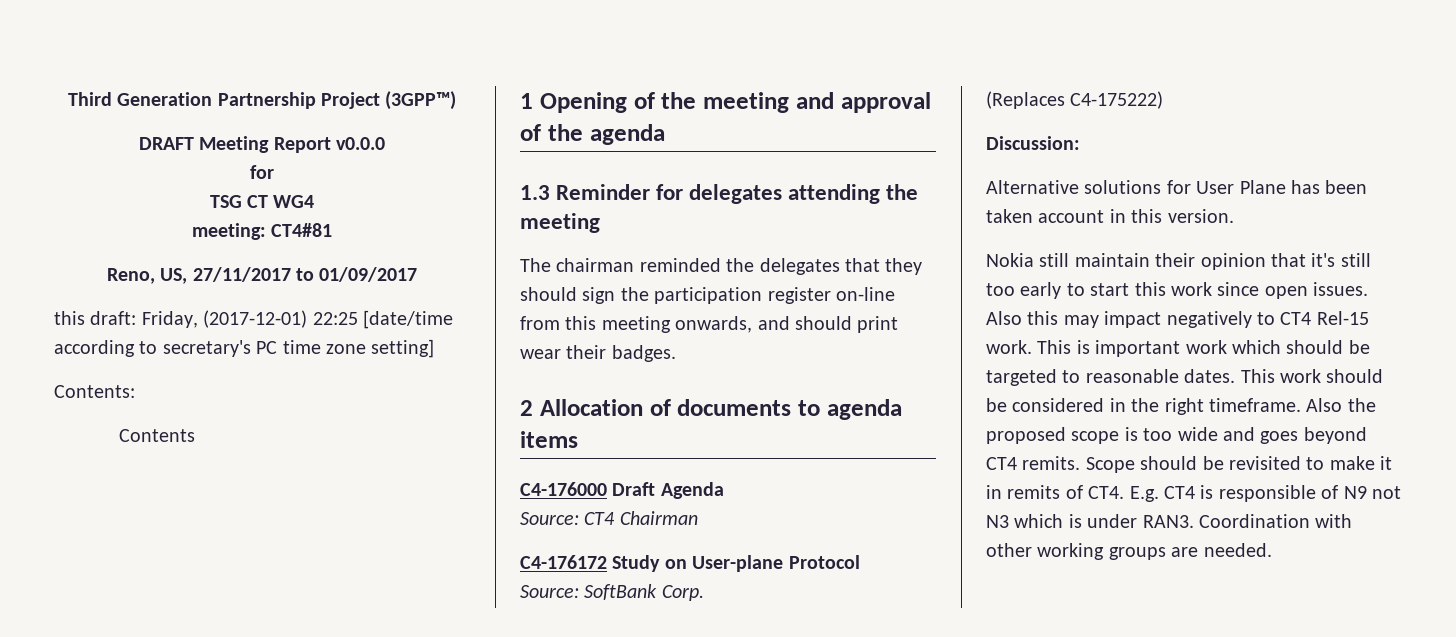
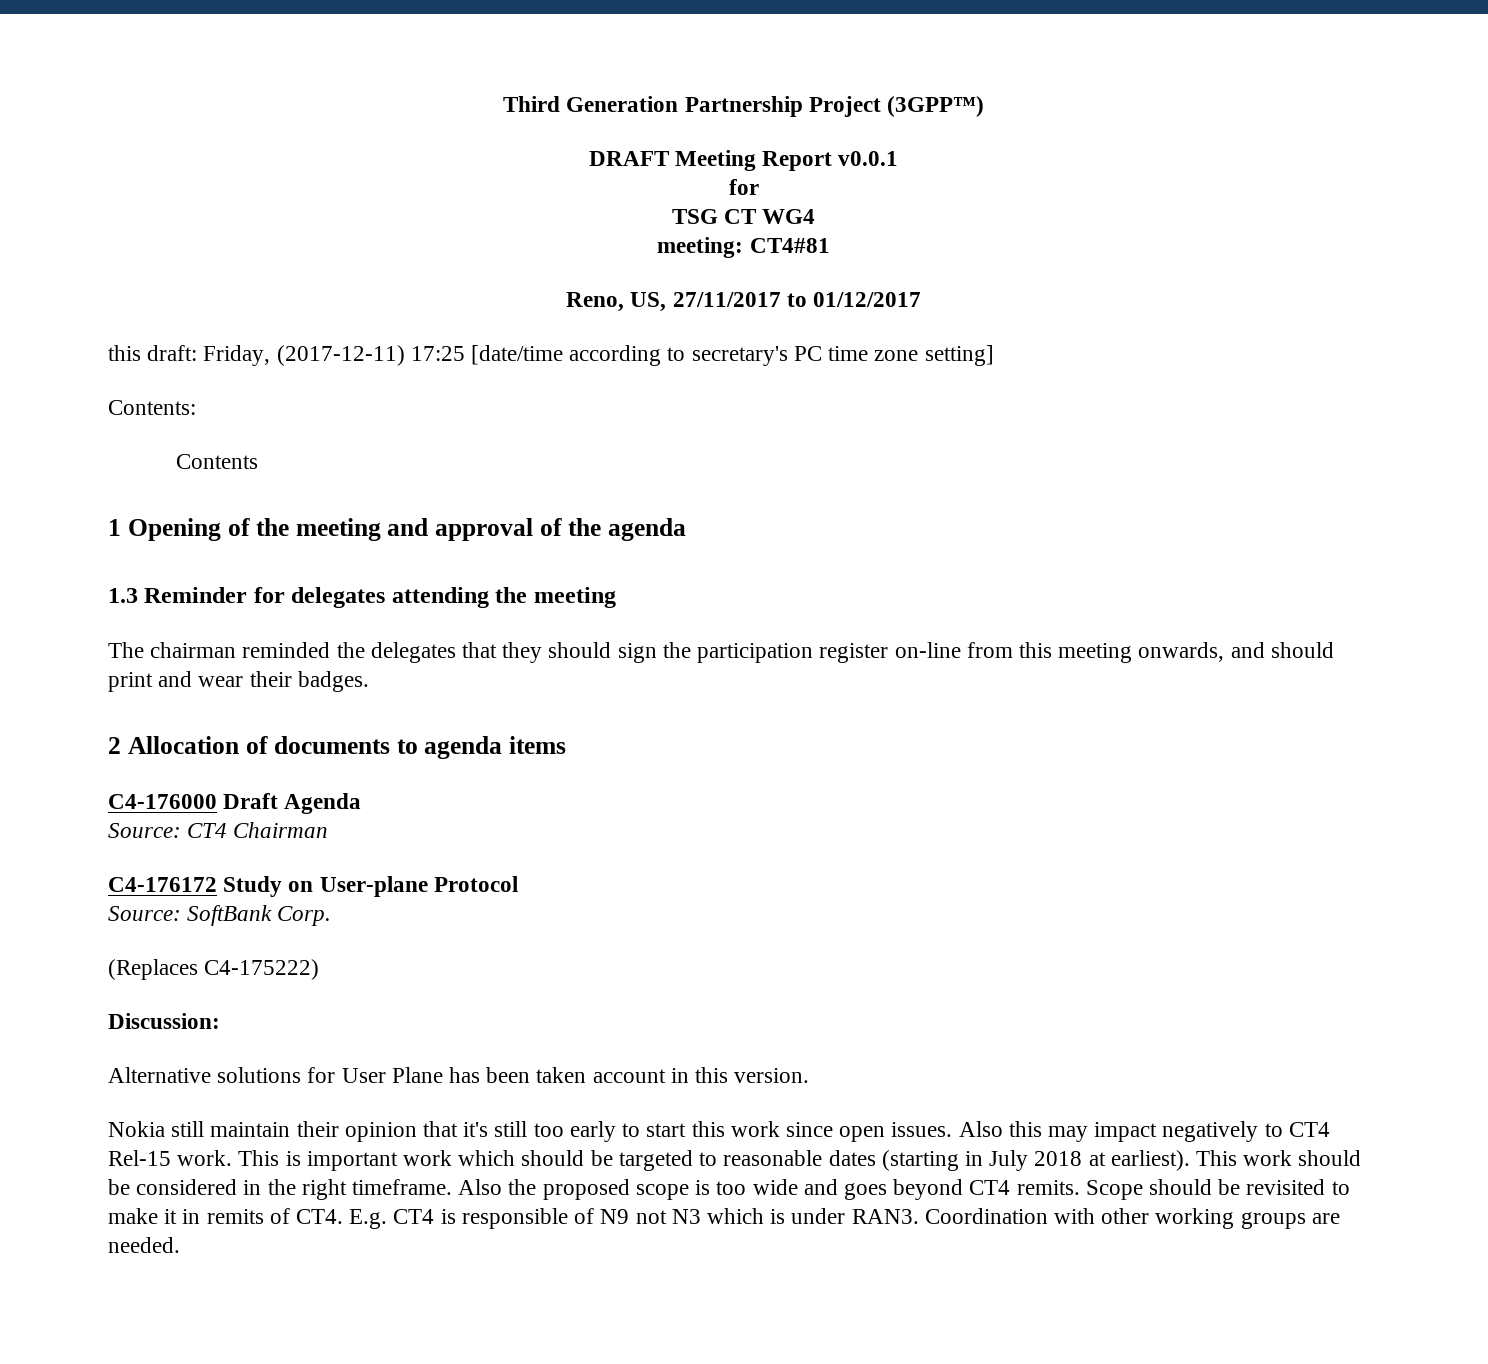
- DRAFT Meeting Report v0.0.0
+ DRAFT Meeting Report v0.0.1
- Reno, US, 27/11/2017 to 01/09/2017
+ Reno, US, 27/11/2017 to 01/12/2017
- this draft: Friday, (2017-12-01) 22:25 [date/time according to secretary's PC time zone setting]
+ this draft: Friday, (2017-12-11) 17:25 [date/time according to secretary's PC time zone setting]
- The chairman reminded the delegates that they should sign the participation register on-line from this meeting onwards, and should print wear their badges.
+ The chairman reminded the delegates that they should sign the participation register on-line from this meeting onwards, and should print and wear their badges.
- This is important work which should be targeted to reasonable dates.
+ This is important work which should be targeted to reasonable dates (starting in July 2018 at earliest).

